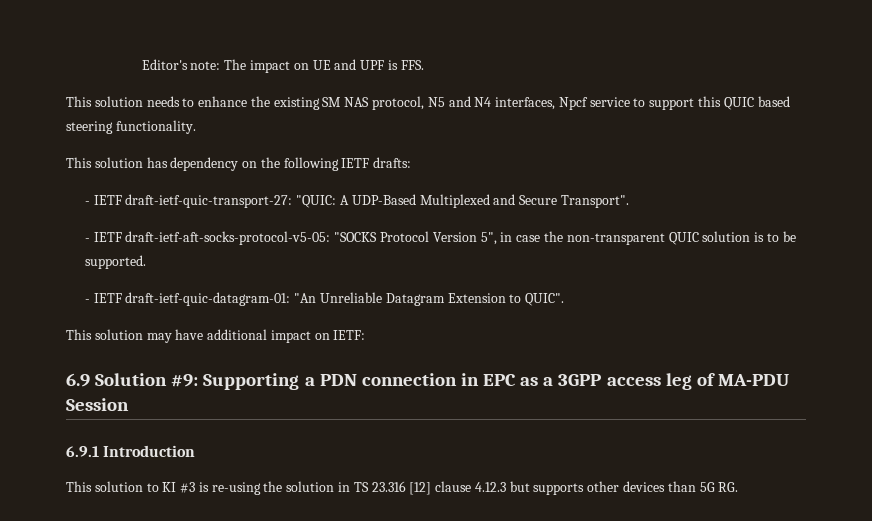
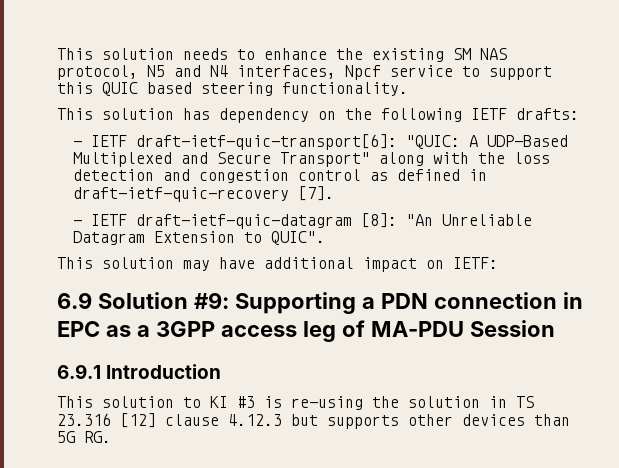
- Editor's note: The impact on UE and UPF is FFS.
- - IETF draft-ietf-quic-transport-27: "QUIC: A UDP-Based Multiplexed and Secure Transport".
- - IETF draft-ietf-aft-socks-protocol-v5-05: "SOCKS Protocol Version 5", in case the non-transparent QUIC solution is to be supported.
- - IETF draft-ietf-quic-datagram-01: "An Unreliable Datagram Extension to QUIC".
+ - IETF draft-ietf-quic-transport[6]: "QUIC: A UDP-Based Multiplexed and Secure Transport" along with the loss detection and congestion control as defined in draft-ietf-quic-recovery [7].
+ - IETF draft-ietf-quic-datagram [8]: "An Unreliable Datagram Extension to QUIC".

